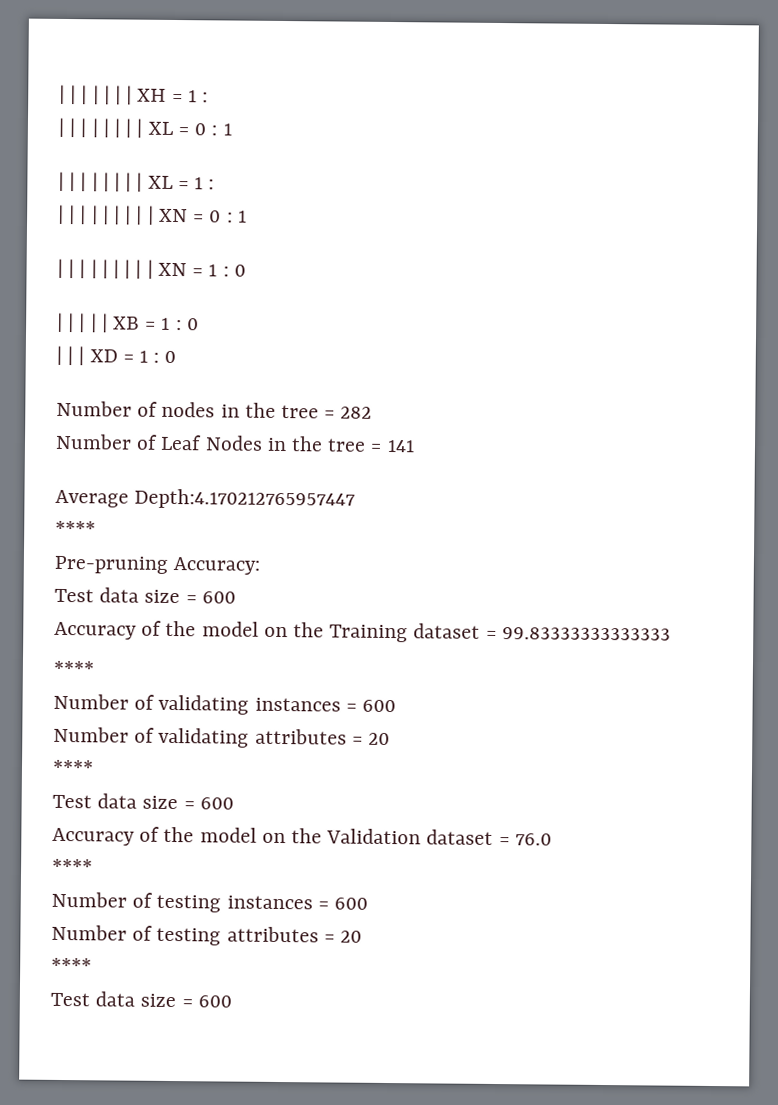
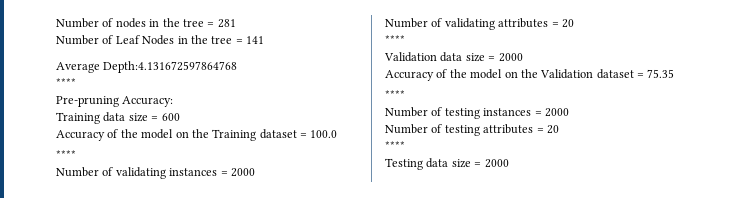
- | | | | | | | XH = 1 :
- | | | | | | | | XL = 0 : 1
- | | | | | | | | XL = 1 :
- | | | | | | | | | XN = 0 : 1
- | | | | | | | | | XN = 1 : 0
- | | | | | XB = 1 : 0
- | | | XD = 1 : 0
- Number of nodes in the tree = 282
+ Number of nodes in the tree = 281
- Average Depth:4.170212765957447
+ Average Depth:4.131672597864768
  Pre-pruning Accuracy:
- Test data size = 600
+ Training data size = 600
- Accuracy of the model on the Training dataset = 99.83333333333333
+ Accuracy of the model on the Training dataset = 100.0
- Number of validating instances = 600
+ Number of validating instances = 2000
  Number of validating attributes = 20
  ****
- Test data size = 600
+ Validation data size = 2000
- Accuracy of the model on the Validation dataset = 76.0
+ Accuracy of the model on the Validation dataset = 75.35
- Number of testing instances = 600
+ Number of testing instances = 2000
  Number of testing attributes = 20
  ****
- Test data size = 600
+ Testing data size = 2000

